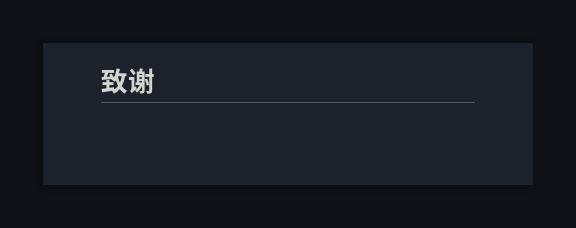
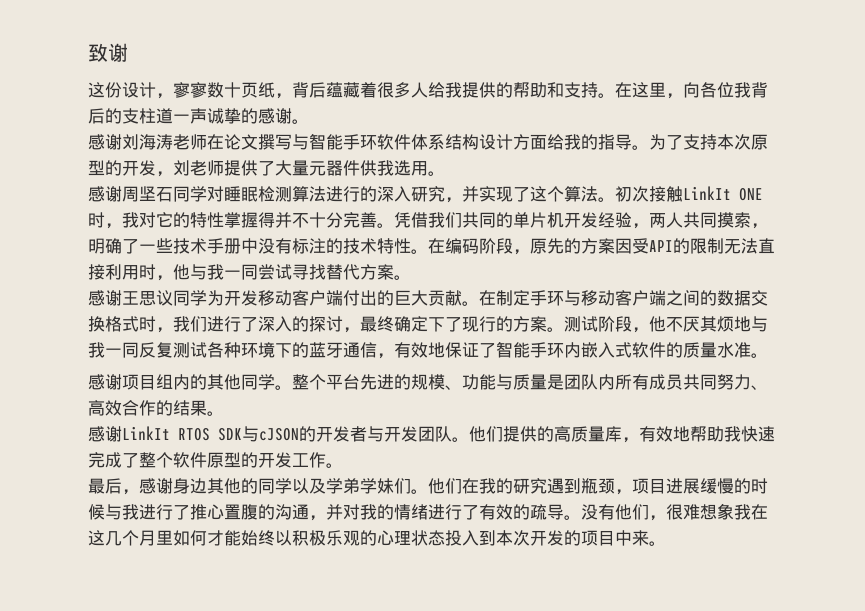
+ 这份设计，寥寥数十页纸，背后蕴藏着很多人给我提供的帮助和支持。在这里，向各位我背后的支柱道一声诚挚的感谢。
+ 感谢刘海涛老师在论文撰写与智能手环软件体系结构设计方面给我的指导。为了支持本次原型的开发，刘老师提供了大量元器件供我选用。
+ 感谢周坚石同学对睡眠检测算法进行的深入研究，并实现了这个算法。初次接触LinkIt ONE时，我对它的特性掌握得并不十分完善。凭借我们共同的单片机开发经验，两人共同摸索，明确了一些技术手册中没有标注的技术特性。在编码阶段，原先的方案因受API的限制无法直接利用时，他与我一同尝试寻找替代方案。
+ 感谢王思议同学为开发移动客户端付出的巨大贡献。在制定手环与移动客户端之间的数据交换格式时，我们进行了深入的探讨，最终确定下了现行的方案。测试阶段，他不厌其烦地与我一同反复测试各种环境下的蓝牙通信，有效地保证了智能手环内嵌入式软件的质量水准。
+ 感谢项目组内的其他同学。整个平台先进的规模、功能与质量是团队内所有成员共同努力、高效合作的结果。
+ 感谢LinkIt RTOS SDK与cJSON的开发者与开发团队。他们提供的高质量库，有效地帮助我快速完成了整个软件原型的开发工作。
+ 最后，感谢身边其他的同学以及学弟学妹们。他们在我的研究遇到瓶颈，项目进展缓慢的时候与我进行了推心置腹的沟通，并对我的情绪进行了有效的疏导。没有他们，很难想象我在这几个月里如何才能始终以积极乐观的心理状态投入到本次开发的项目中来。

